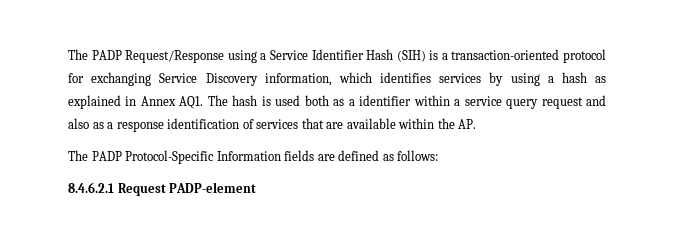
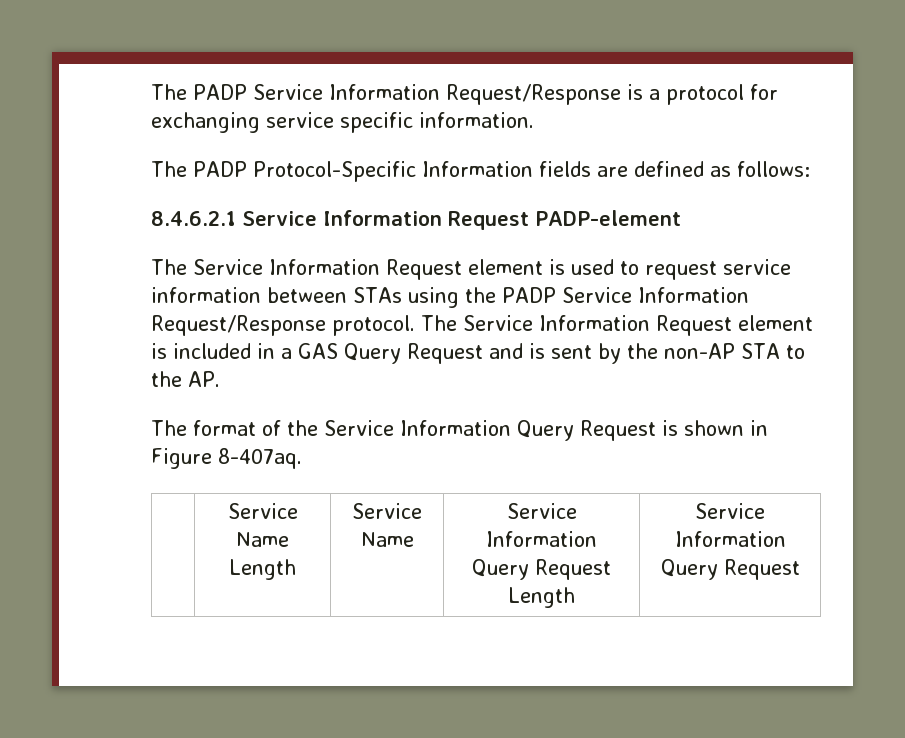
- The PADP Request/Response using a Service Identifier Hash (SIH) is a transaction-oriented protocol for exchanging Service Discovery information, which identifies services by using a hash as explained in Annex AQ1. The hash is used both as a identifier within a service query request and also as a response identification of services that are available within the AP.
+ The PADP Service Information Request/Response is a protocol for exchanging service specific information.
- 8.4.6.2.1 Request PADP-element
+ 8.4.6.2.1 Service Information Request PADP-element
+ The Service Information Request element is used to request service information between STAs using the PADP Service Information Request/Response protocol. The Service Information Request element is included in a GAS Query Request and is sent by the non-AP STA to the AP.
+ The format of the Service Information Query Request is shown in Figure 8-407aq.
+ | Service Name Length | Service Name | Service Information Query Request Length | Service Information Query Request

